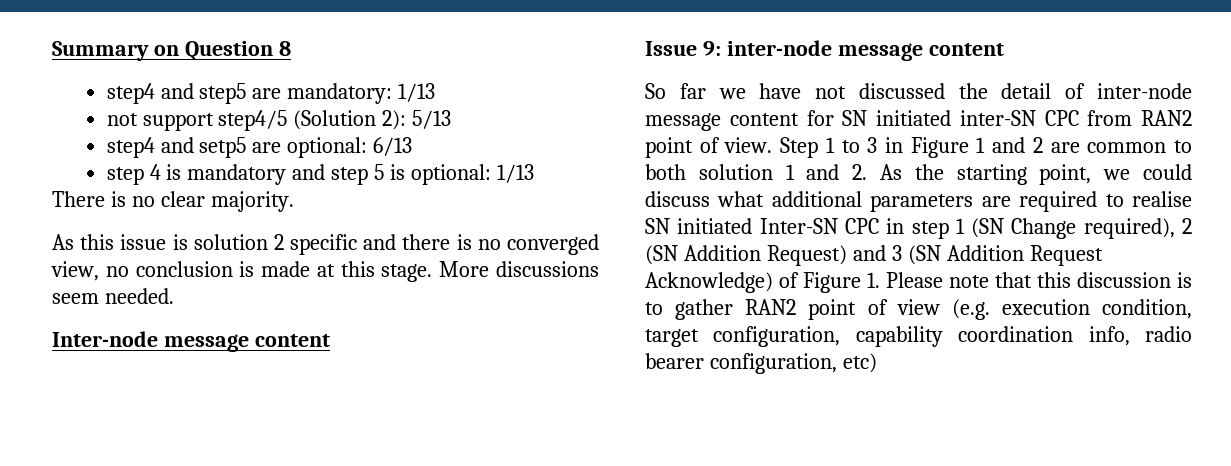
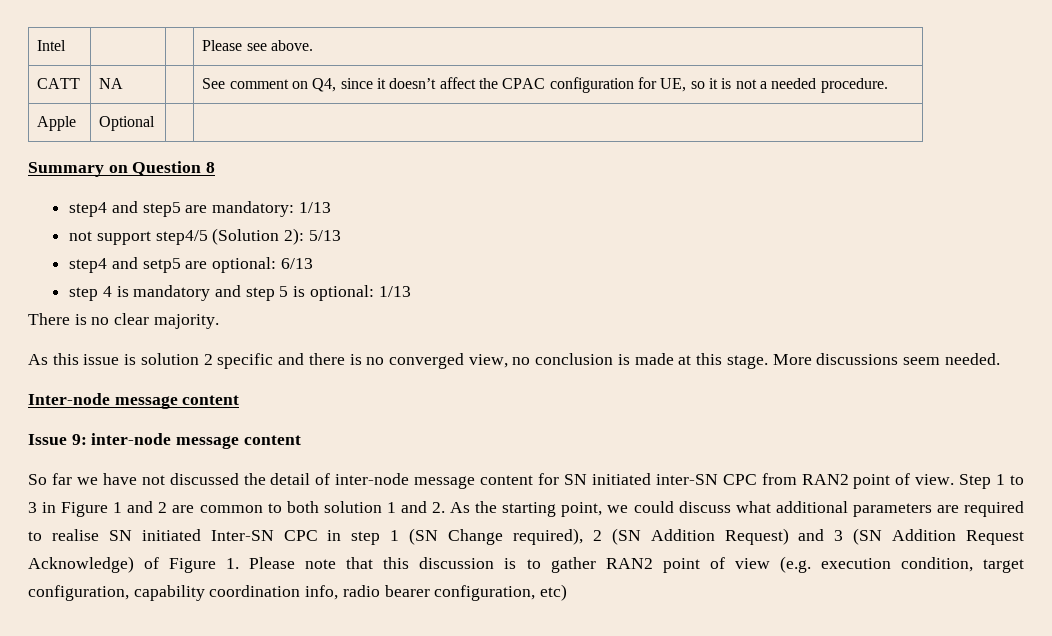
+ Intel | | | Please see above.
+ CATT | NA | | See comment on Q4, since it doesn’t affect the CPAC configuration for UE, so it is not a needed procedure.
+ Apple | Optional | |

